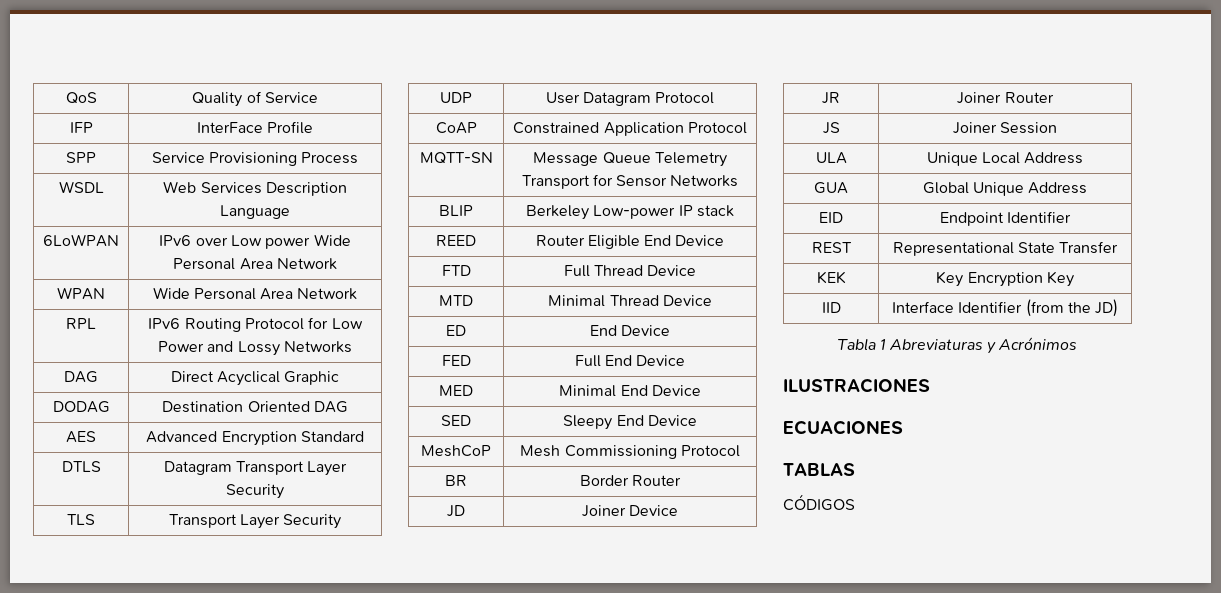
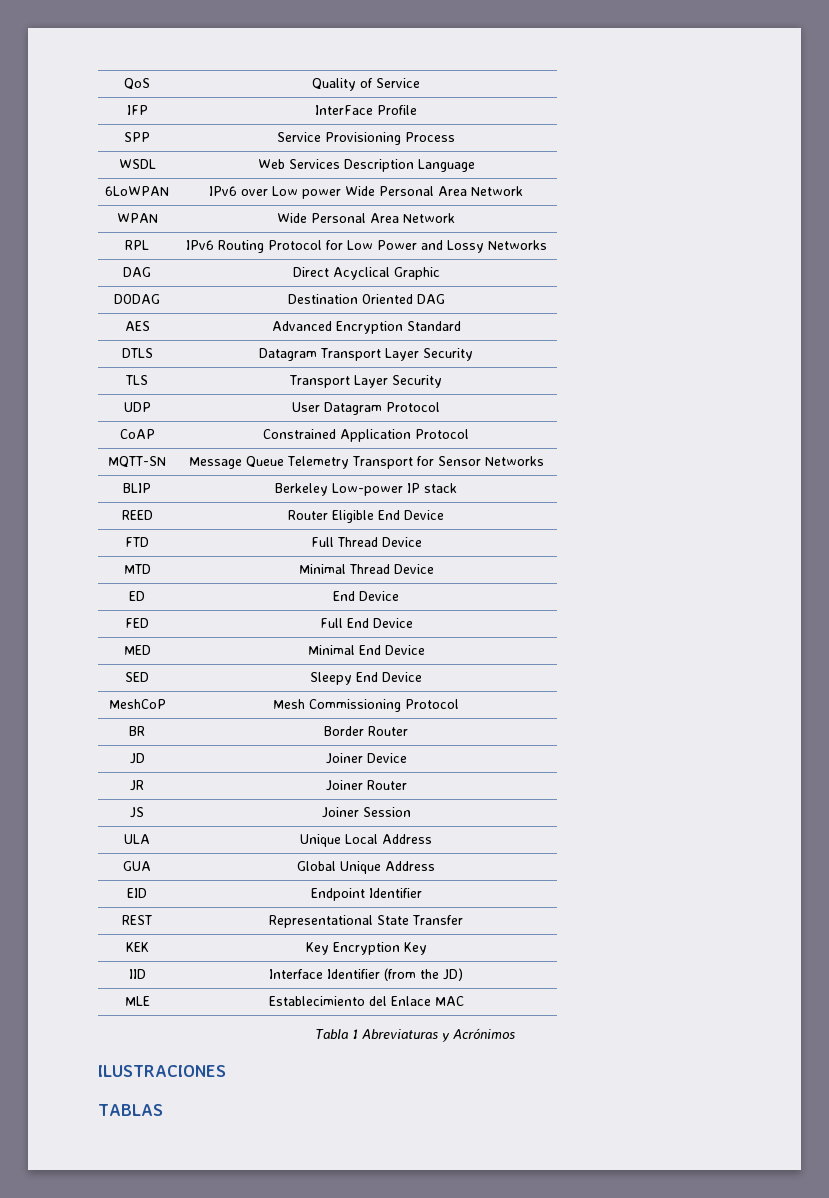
+ MLE | Establecimiento del Enlace MAC
- ECUACIONES
- CÓDIGOS

